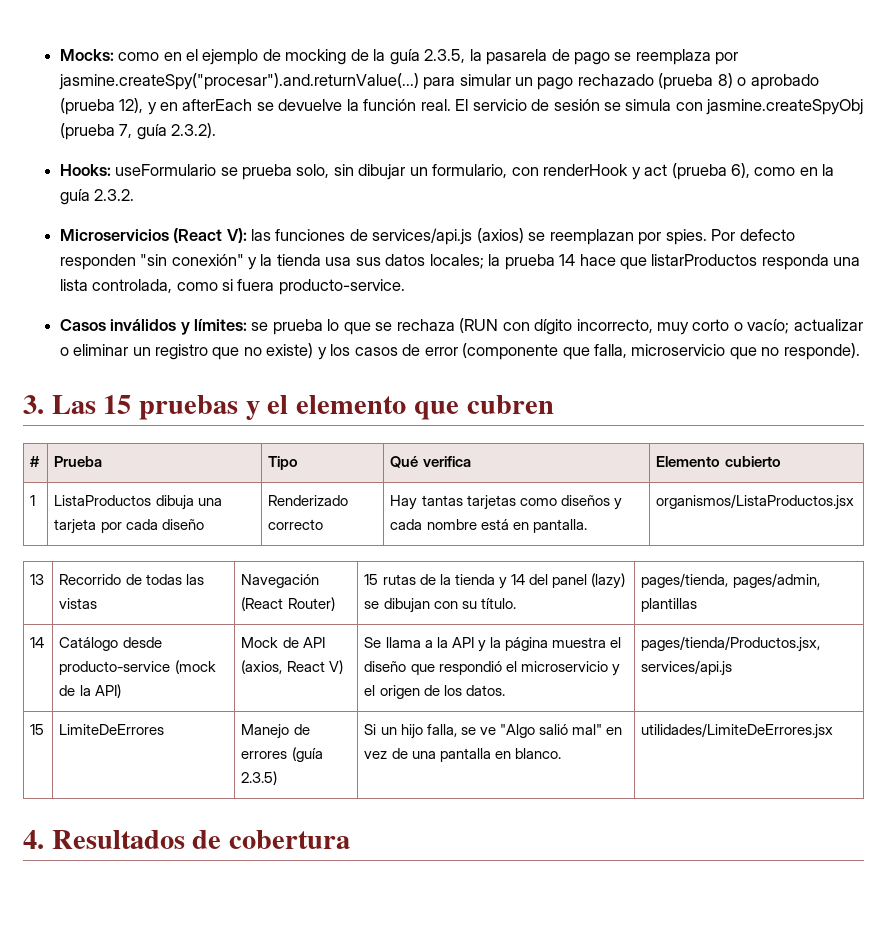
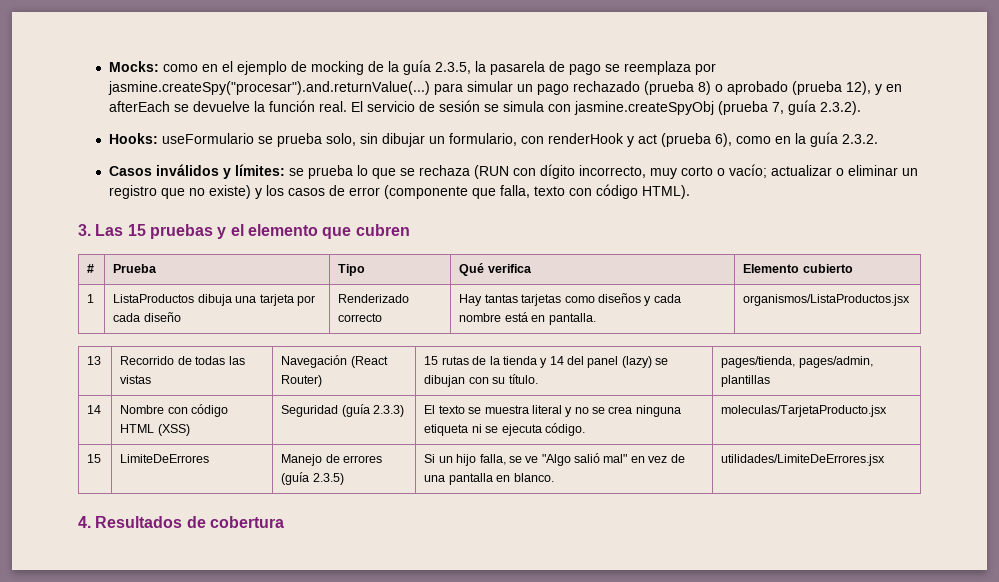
- Microservicios (React V): las funciones de services/api.js (axios) se reemplazan por spies. Por defecto responden "sin conexión" y la tienda usa sus datos locales; la prueba 14 hace que listarProductos responda una lista controlada, como si fuera producto-service.
- Casos inválidos y límites: se prueba lo que se rechaza (RUN con dígito incorrecto, muy corto o vacío; actualizar o eliminar un registro que no existe) y los casos de error (componente que falla, microservicio que no responde).
+ Casos inválidos y límites: se prueba lo que se rechaza (RUN con dígito incorrecto, muy corto o vacío; actualizar o eliminar un registro que no existe) y los casos de error (componente que falla, texto con código HTML).
- 14 | Catálogo desde producto-service (mock de la API) | Mock de API (axios, React V) | Se llama a la API y la página muestra el diseño que respondió el microservicio y el origen de los datos. | pages/tienda/Productos.jsx, services/api.js
+ 14 | Nombre con código HTML (XSS) | Seguridad (guía 2.3.3) | El texto se muestra literal y no se crea ninguna etiqueta ni se ejecuta código. | moleculas/TarjetaProducto.jsx

